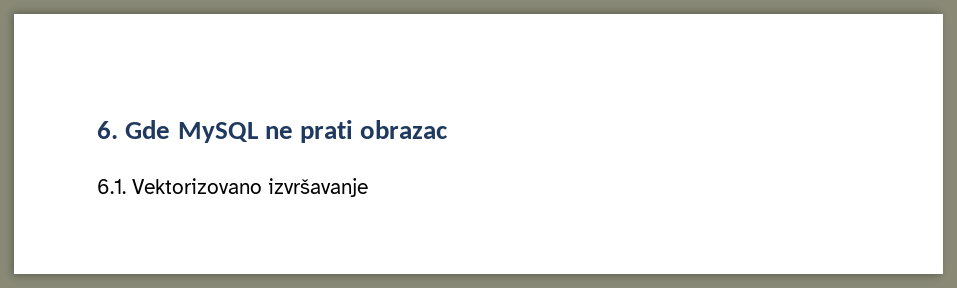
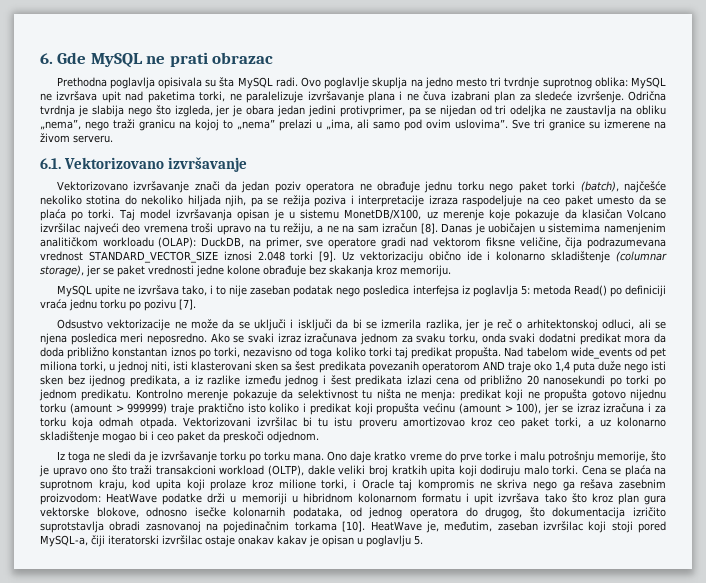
+ Prethodna poglavlja opisivala su šta MySQL radi. Ovo poglavlje skuplja na jedno mesto tri tvrdnje suprotnog oblika: MySQL ne izvršava upit nad paketima torki, ne paralelizuje izvršavanje plana i ne čuva izabrani plan za sledeće izvršenje. Odrična tvrdnja je slabija nego što izgleda, jer je obara jedan jedini protivprimer, pa se nijedan od tri odeljka ne zaustavlja na obliku „nema”, nego traži granicu na kojoj to „nema” prelazi u „ima, ali samo pod ovim uslovima”. Sve tri granice su izmerene na živom serveru.
  6.1. Vektorizovano izvršavanje
+ Vektorizovano izvršavanje znači da jedan poziv operatora ne obrađuje jednu torku nego paket torki (batch), najčešće nekoliko stotina do nekoliko hiljada njih, pa se režija poziva i interpretacije izraza raspodeljuje na ceo paket umesto da se plaća po torki. Taj model izvršavanja opisan je u sistemu MonetDB/X100, uz merenje koje pokazuje da klasičan Volcano izvršilac najveći deo vremena troši upravo na tu režiju, a ne na sam izračun [8]. Danas je uobičajen u sistemima namenjenim analitičkom workloadu (OLAP): DuckDB, na primer, sve operatore gradi nad vektorom fiksne veličine, čija podrazumevana vrednost STANDARD_VECTOR_SIZE iznosi 2.048 torki [9]. Uz vektorizaciju obično ide i kolonarno skladištenje (columnar storage), jer se paket vrednosti jedne kolone obrađuje bez skakanja kroz memoriju.
+ MySQL upite ne izvršava tako, i to nije zaseban podatak nego posledica interfejsa iz poglavlja 5: metoda Read() po definiciji vraća jednu torku po pozivu [7].
+ Odsustvo vektorizacije ne može da se uključi i isključi da bi se izmerila razlika, jer je reč o arhitektonskoj odluci, ali se njena posledica meri neposredno. Ako se svaki izraz izračunava jednom za svaku torku, onda svaki dodatni predikat mora da doda približno konstantan iznos po torki, nezavisno od toga koliko torki taj predikat propušta. Nad tabelom wide_events od pet miliona torki, u jednoj niti, isti klasterovani sken sa šest predikata povezanih operatorom AND traje oko 1,4 puta duže nego isti sken bez ijednog predikata, a iz razlike između jednog i šest predikata izlazi cena od približno 20 nanosekundi po torki po jednom predikatu. Kontrolno merenje pokazuje da selektivnost tu ništa ne menja: predikat koji ne propušta gotovo nijednu torku (amount > 999999) traje praktično isto koliko i predikat koji propušta većinu (amount > 100), jer se izraz izračuna i za torku koja odmah otpada. Vektorizovani izvršilac bi tu istu proveru amortizovao kroz ceo paket torki, a uz kolonarno skladištenje mogao bi i ceo paket da preskoči odjednom.
+ Iz toga ne sledi da je izvršavanje torku po torku mana. Ono daje kratko vreme do prve torke i malu potrošnju memorije, što je upravo ono što traži transakcioni workload (OLTP), dakle veliki broj kratkih upita koji dodiruju malo torki. Cena se plaća na suprotnom kraju, kod upita koji prolaze kroz milione torki, i Oracle taj kompromis ne skriva nego ga rešava zasebnim proizvodom: HeatWave podatke drži u memoriji u hibridnom kolonarnom formatu i upit izvršava tako što kroz plan gura vektorske blokove, odnosno isečke kolonarnih podataka, od jednog operatora do drugog, što dokumentacija izričito suprotstavlja obradi zasnovanoj na pojedinačnim torkama [10]. HeatWave je, međutim, zaseban izvršilac koji stoji pored MySQL-a, čiji iteratorski izvršilac ostaje onakav kakav je opisan u poglavlju 5.

